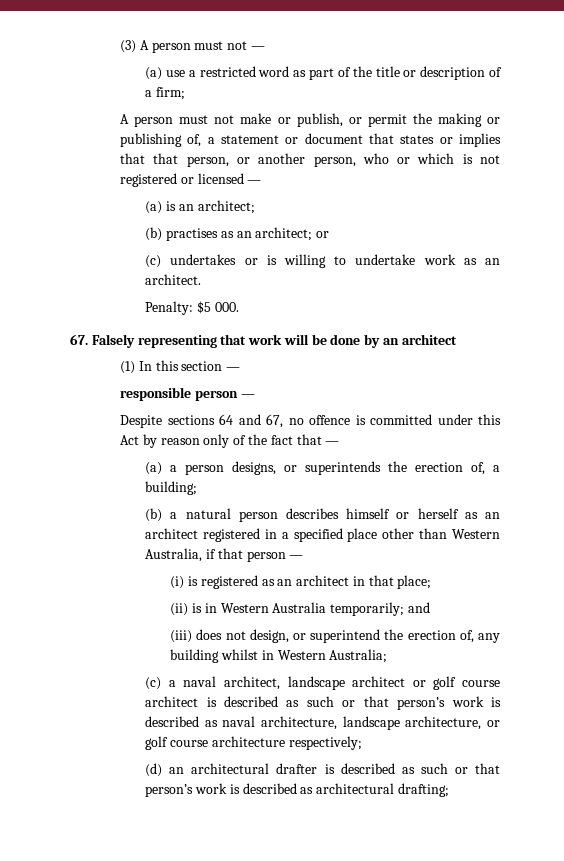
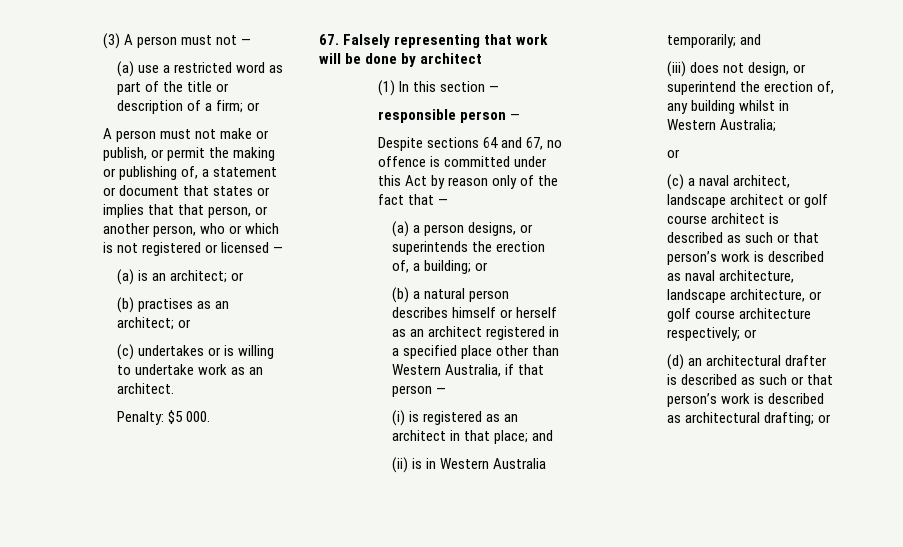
- (a) use a restricted word as part of the title or description of a firm;
+ (a) use a restricted word as part of the title or description of a firm; or
- (a) is an architect;
+ (a) is an architect; or
- 67. Falsely representing that work will be done by an architect
+ 67. Falsely representing that work will be done by architect
- (a) a person designs, or superintends the erection of, a building;
+ (a) a person designs, or superintends the erection of, a building; or
- (i) is registered as an architect in that place;
+ (i) is registered as an architect in that place; and
  (iii) does not design, or superintend the erection of, any building whilst in Western Australia;
+ or
- (c) a naval architect, landscape architect or golf course architect is described as such or that person’s work is described as naval architecture, landscape architecture, or golf course architecture respectively;
+ (c) a naval architect, landscape architect or golf course architect is described as such or that person’s work is described as naval architecture, landscape architecture, or golf course architecture respectively; or
- (d) an architectural drafter is described as such or that person’s work is described as architectural drafting;
+ (d) an architectural drafter is described as such or that person’s work is described as architectural drafting; or

